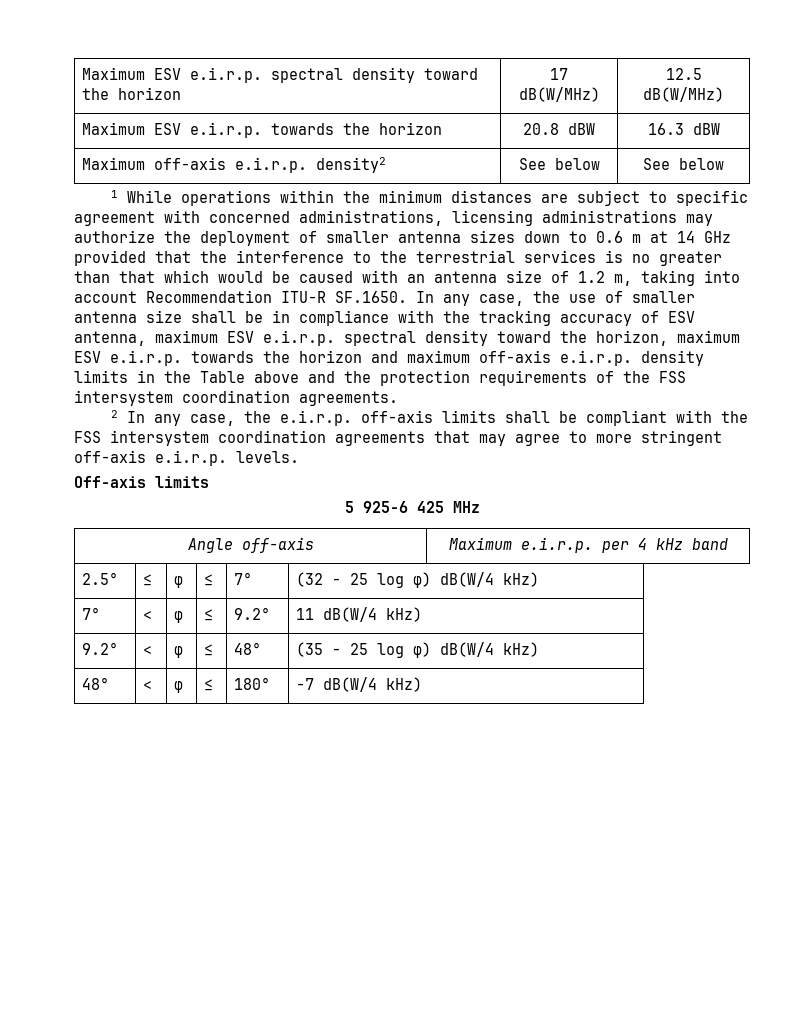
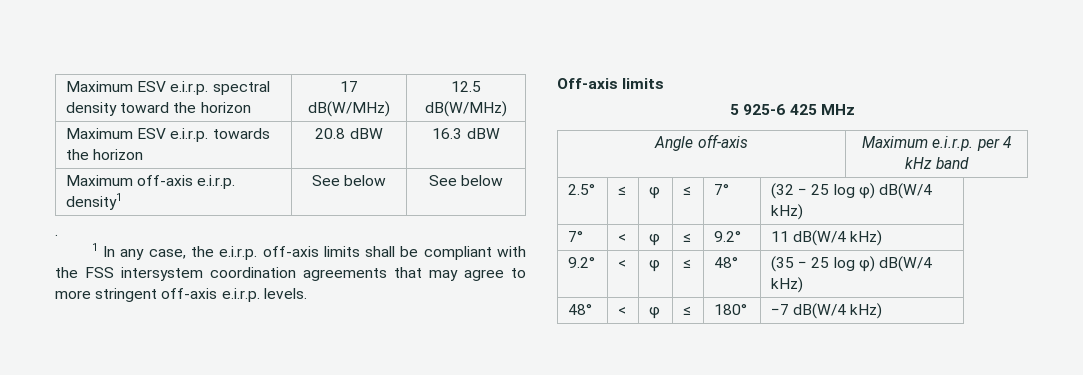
- Maximum off-axis e.i.r.p. density2 | See below | See below
+ Maximum off-axis e.i.r.p. density1 | See below | See below
- 1 While operations within the minimum distances are subject to specific agreement with concerned administrations, licensing administrations may authorize the deployment of smaller antenna sizes down to 0.6 m at 14 GHz provided that the interference to the terrestrial services is no greater than that which would be caused with an antenna size of 1.2 m, taking into account Recommendation ITU-R SF.1650. In any case, the use of smaller antenna size shall be in compliance with the tracking accuracy of ESV antenna, maximum ESV e.i.r.p. spectral density toward the horizon, maximum ESV e.i.r.p. towards the horizon and maximum off-axis e.i.r.p. density limits in the Table above and the protection requirements of the FSS intersystem coordination agreements.
- 2 In any case, the e.i.r.p. off-axis limits shall be compliant with the FSS intersystem coordination agreements that may agree to more stringent off-axis e.i.r.p. levels.
+ .
+ 1 In any case, the e.i.r.p. off-axis limits shall be compliant with the FSS intersystem coordination agreements that may agree to more stringent off-axis e.i.r.p. levels.

